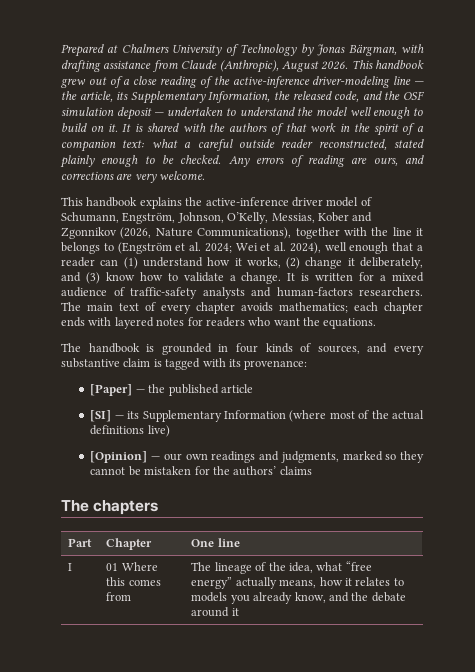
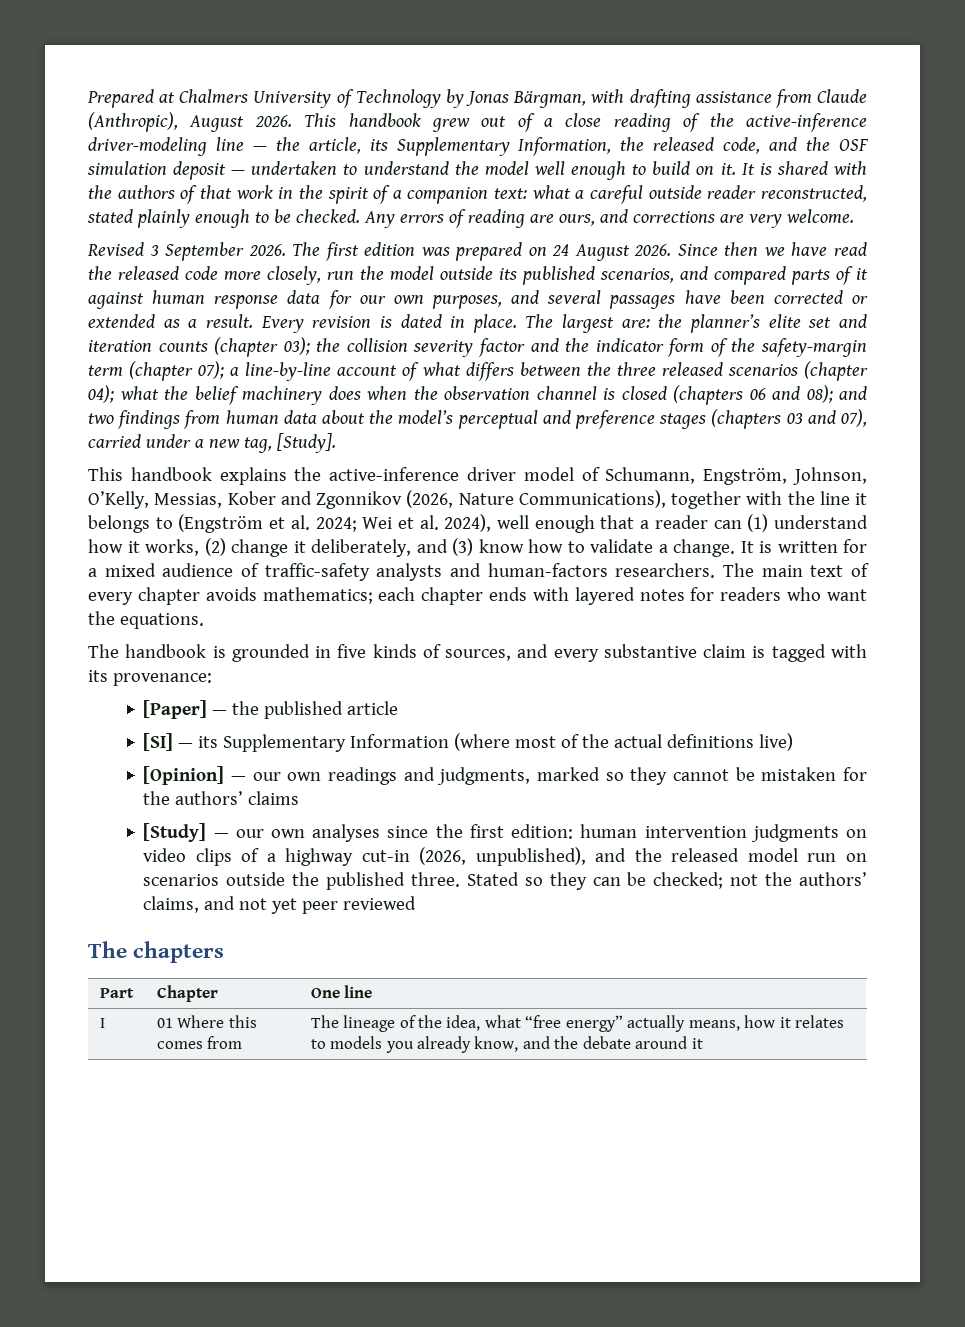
+ Revised 3 September 2026. The first edition was prepared on 24 August 2026. Since then we have read the released code more closely, run the model outside its published scenarios, and compared parts of it against human response data for our own purposes, and several passages have been corrected or extended as a result. Every revision is dated in place. The largest are: the planner’s elite set and iteration counts (chapter 03); the collision severity factor and the indicator form of the safety-margin term (chapter 07); a line-by-line account of what differs between the three released scenarios (chapter 04); what the belief machinery does when the observation channel is closed (chapters 06 and 08); and two findings from human data about the model’s perceptual and preference stages (chapters 03 and 07), carried under a new tag, [Study].
- The handbook is grounded in four kinds of sources, and every substantive claim is tagged with its provenance:
+ The handbook is grounded in five kinds of sources, and every substantive claim is tagged with its provenance:
+ [Study] — our own analyses since the first edition: human intervention judgments on video clips of a highway cut-in (2026, unpublished), and the released model run on scenarios outside the published three. Stated so they can be checked; not the authors’ claims, and not yet peer reviewed

